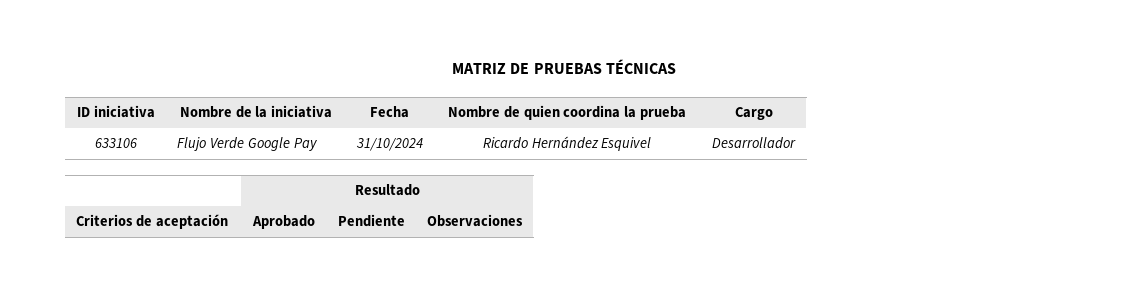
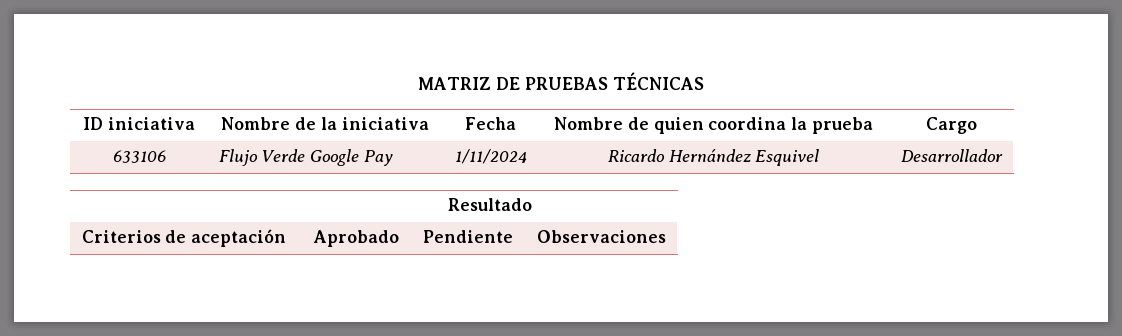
- 633106 | Flujo Verde Google Pay | 31/10/2024 | Ricardo Hernández Esquivel | Desarrollador
+ 633106 | Flujo Verde Google Pay | 1/11/2024 | Ricardo Hernández Esquivel | Desarrollador

